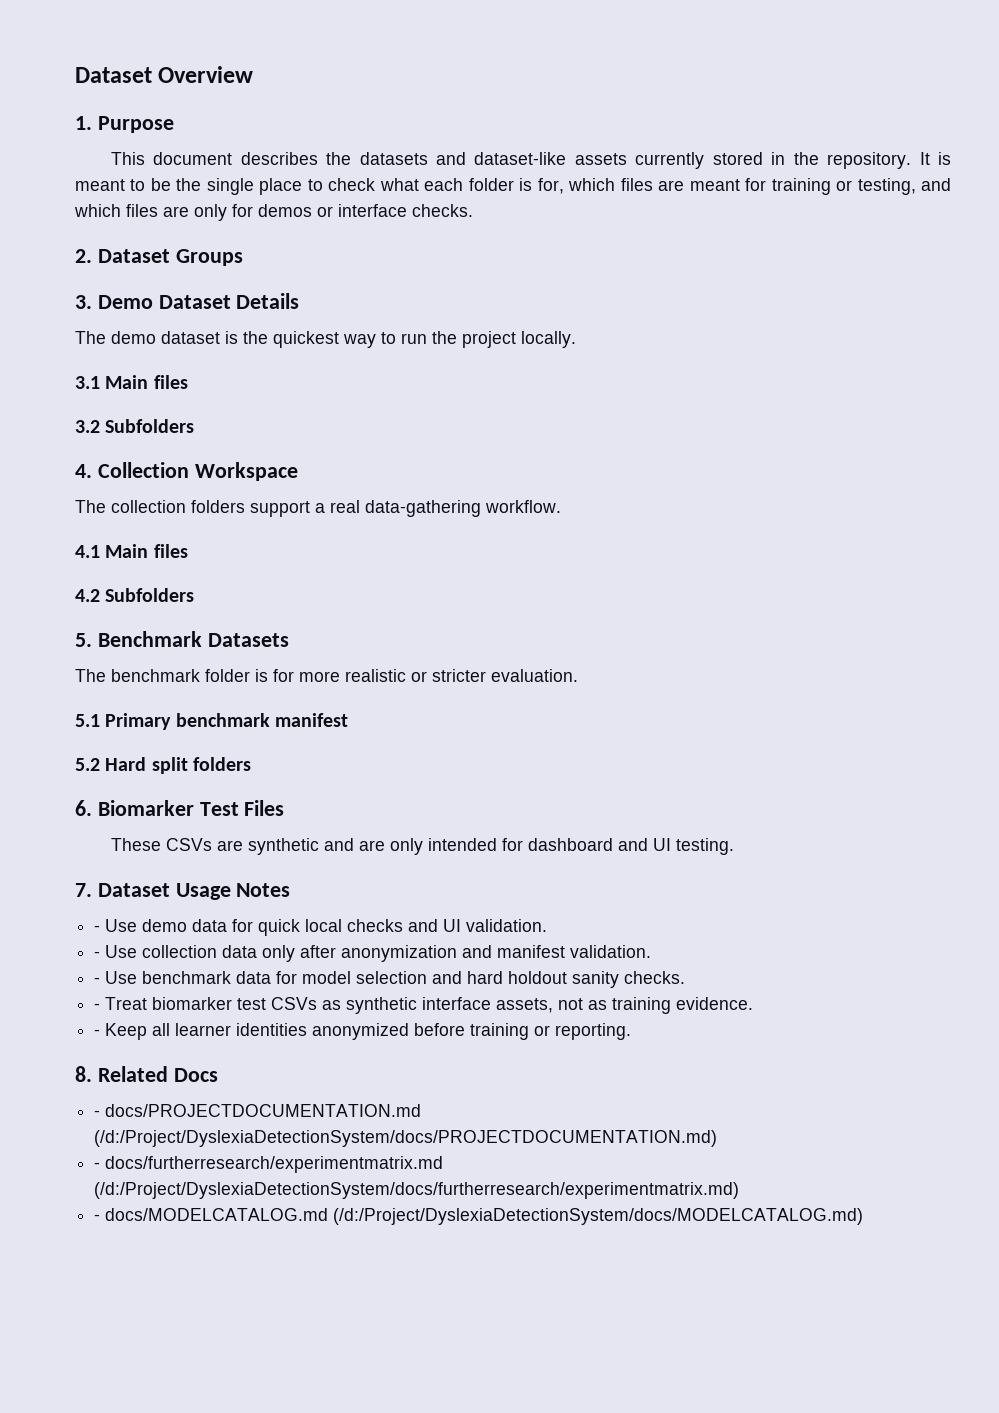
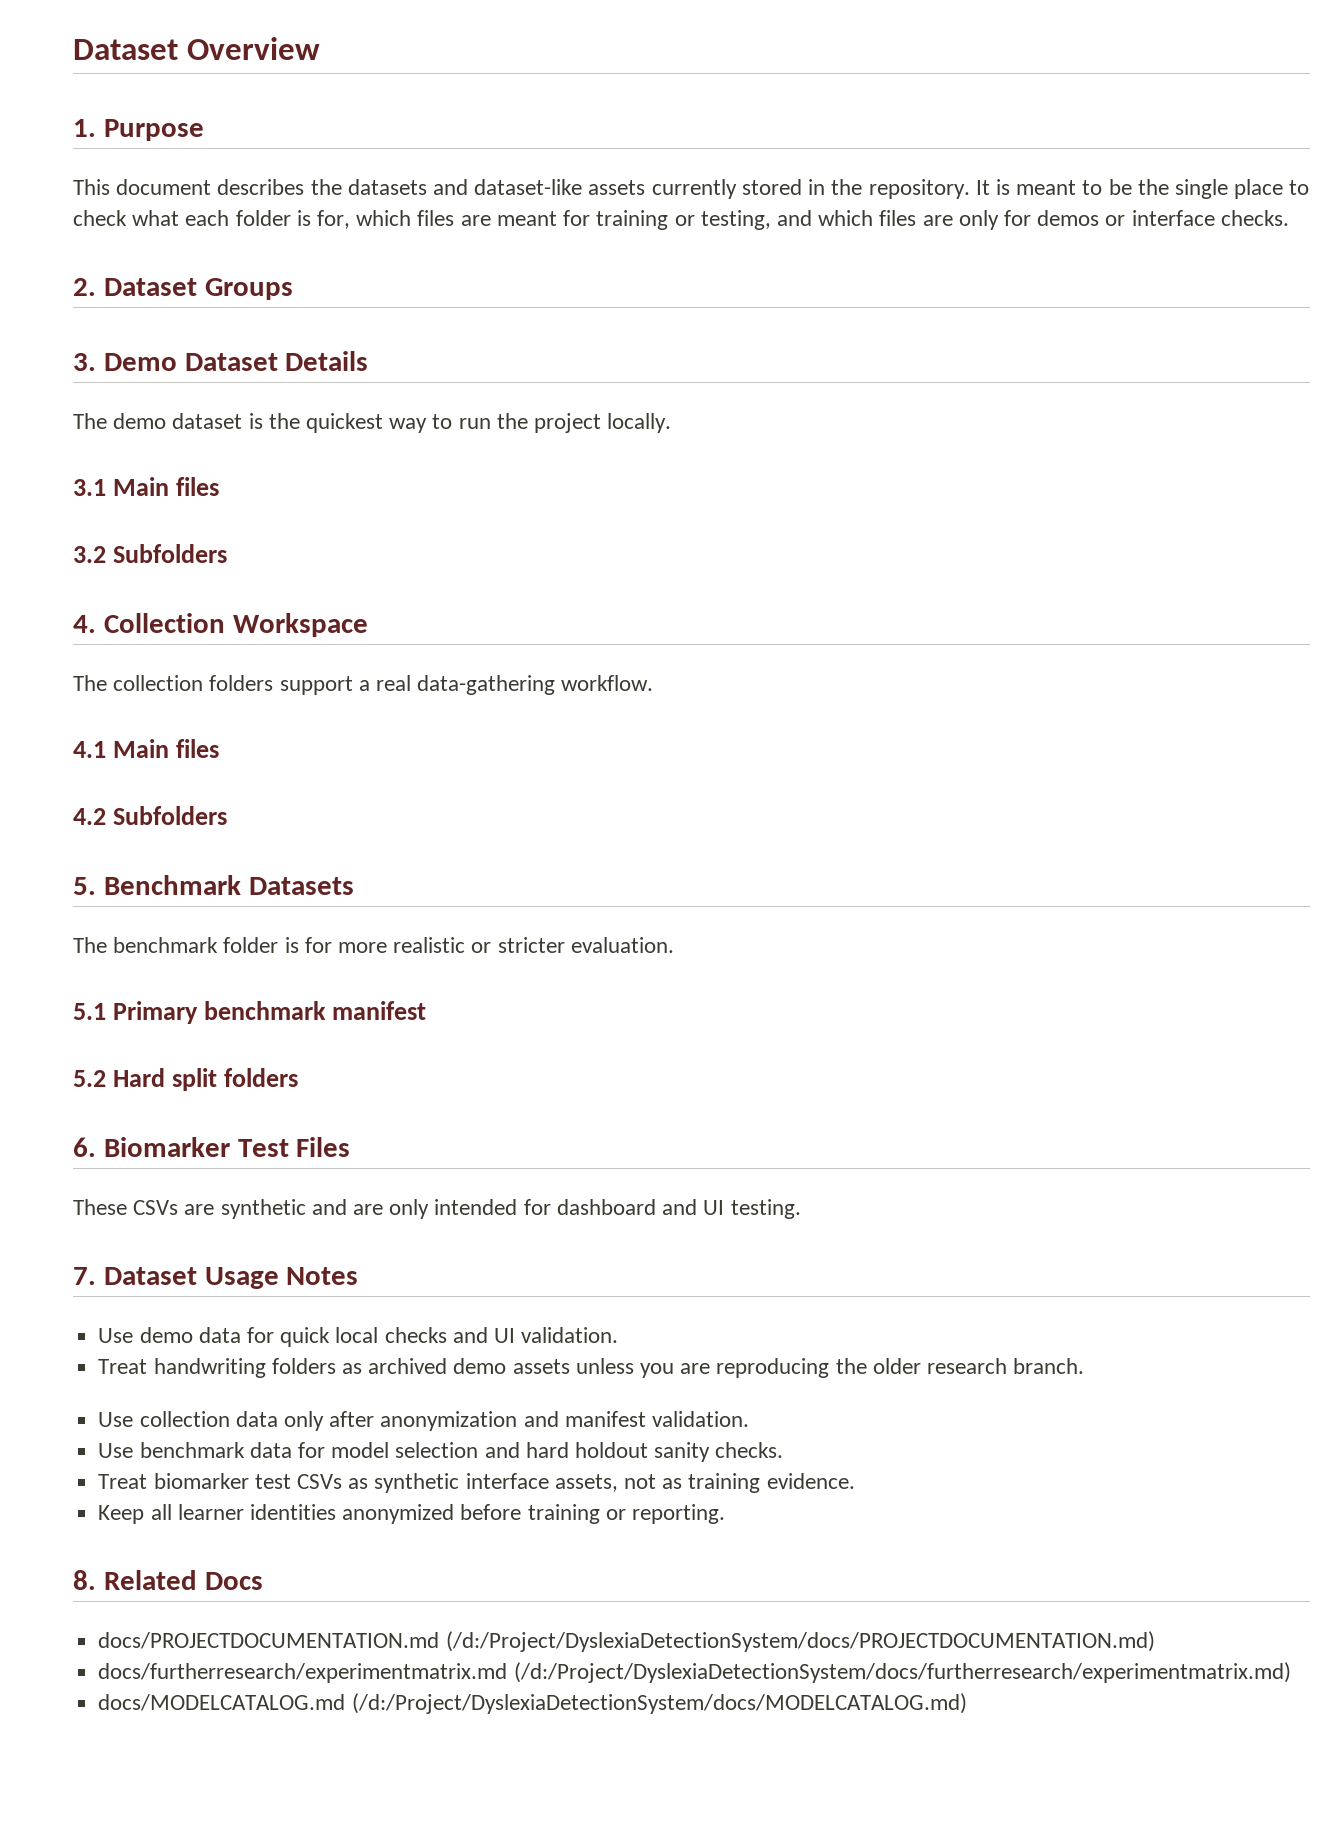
- - Use demo data for quick local checks and UI validation.
+ Use demo data for quick local checks and UI validation.
- - Use collection data only after anonymization and manifest validation.
+ Treat handwriting folders as archived demo assets unless you are reproducing the older research branch.
+ Use collection data only after anonymization and manifest validation.
- - Use benchmark data for model selection and hard holdout sanity checks.
+ Use benchmark data for model selection and hard holdout sanity checks.
- - Treat biomarker test CSVs as synthetic interface assets, not as training evidence.
+ Treat biomarker test CSVs as synthetic interface assets, not as training evidence.
- - Keep all learner identities anonymized before training or reporting.
+ Keep all learner identities anonymized before training or reporting.
- - docs/PROJECTDOCUMENTATION.md (/d:/Project/DyslexiaDetectionSystem/docs/PROJECTDOCUMENTATION.md)
+ docs/PROJECTDOCUMENTATION.md (/d:/Project/DyslexiaDetectionSystem/docs/PROJECTDOCUMENTATION.md)
- - docs/furtherresearch/experimentmatrix.md (/d:/Project/DyslexiaDetectionSystem/docs/furtherresearch/experimentmatrix.md)
+ docs/furtherresearch/experimentmatrix.md (/d:/Project/DyslexiaDetectionSystem/docs/furtherresearch/experimentmatrix.md)
- - docs/MODELCATALOG.md (/d:/Project/DyslexiaDetectionSystem/docs/MODELCATALOG.md)
+ docs/MODELCATALOG.md (/d:/Project/DyslexiaDetectionSystem/docs/MODELCATALOG.md)

